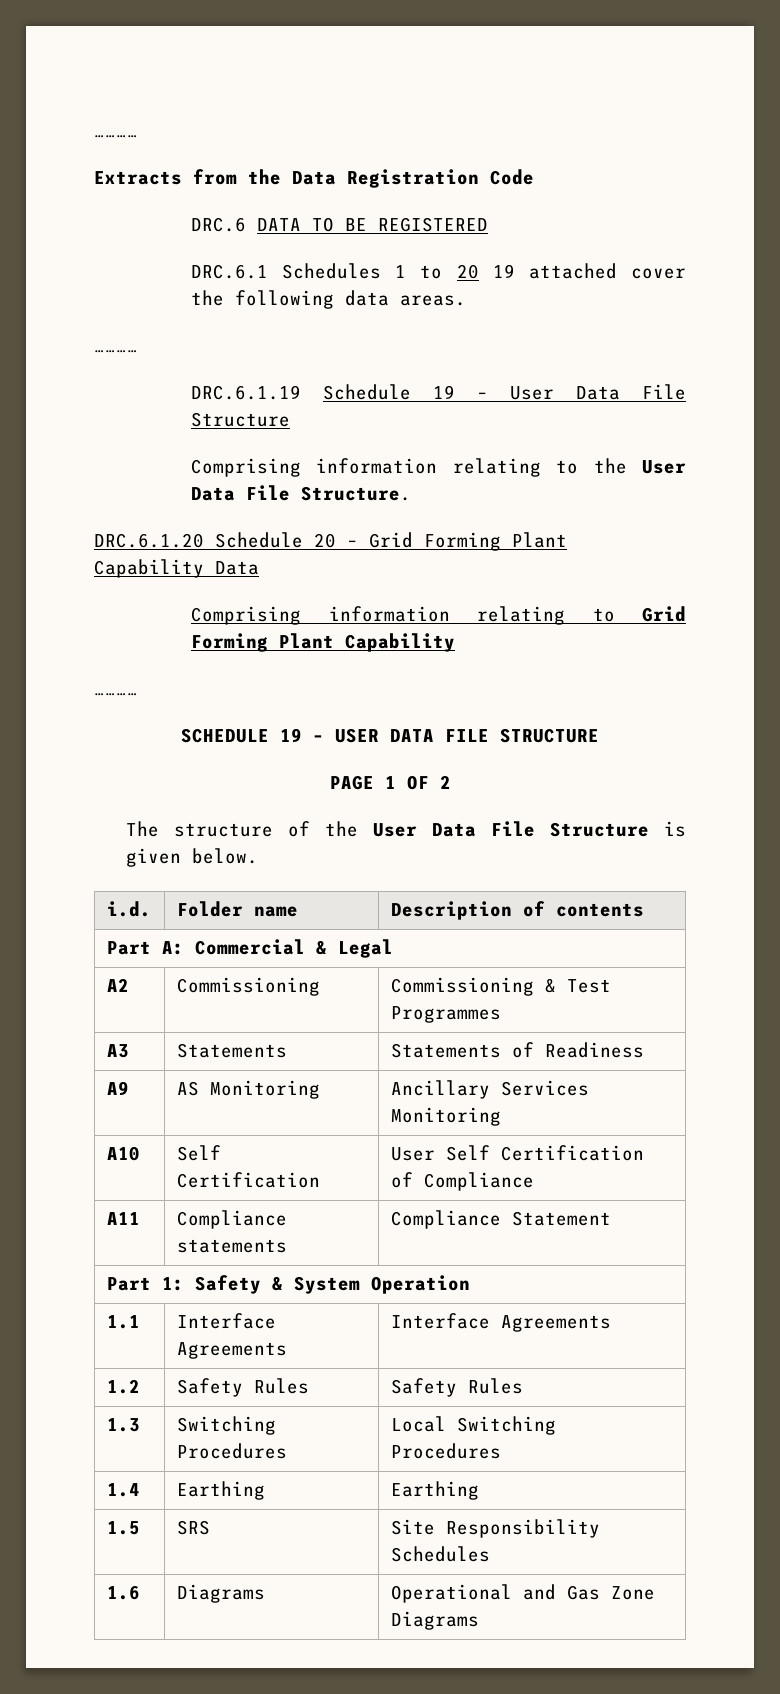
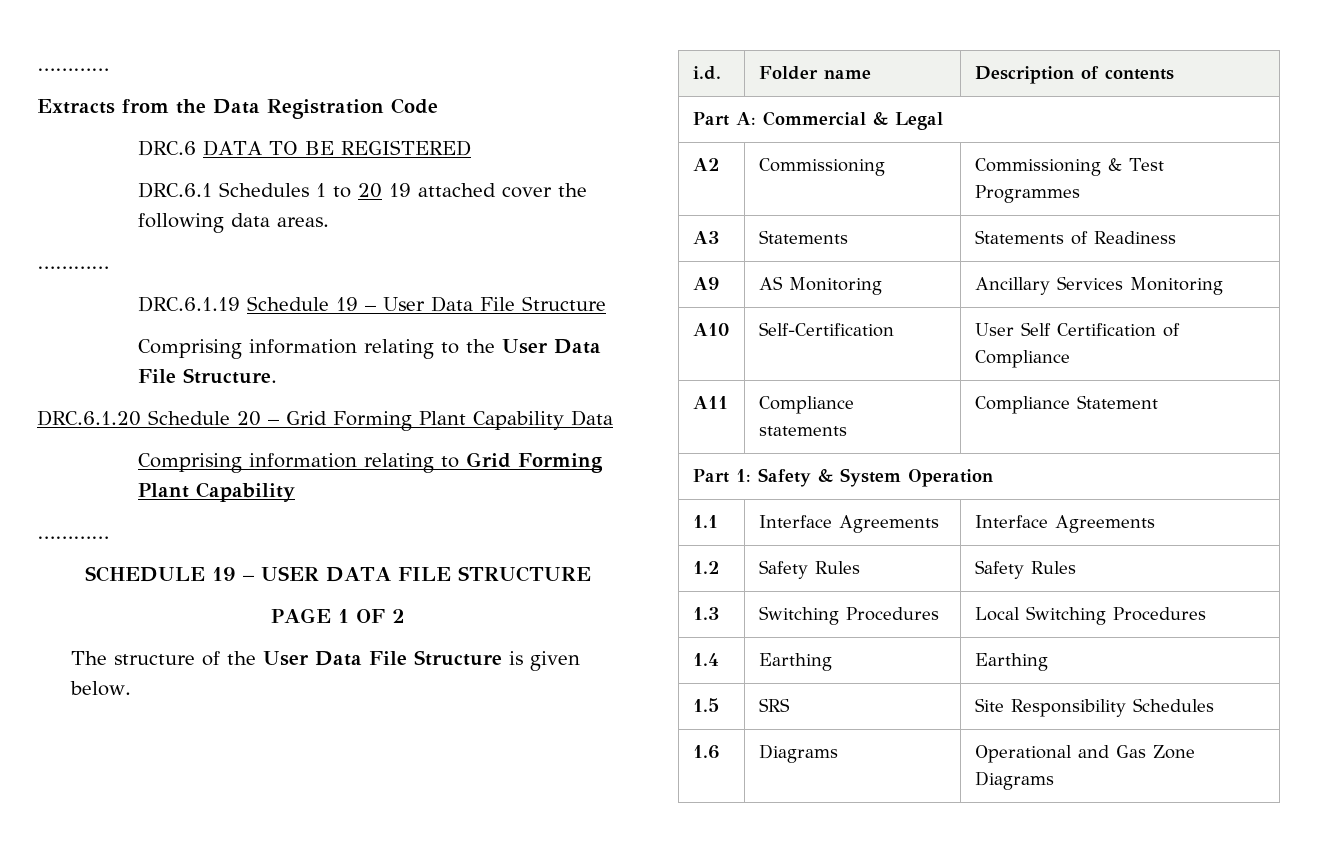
- A10 | Self Certification | User Self Certification of Compliance
+ A10 | Self-Certification | User Self Certification of Compliance

